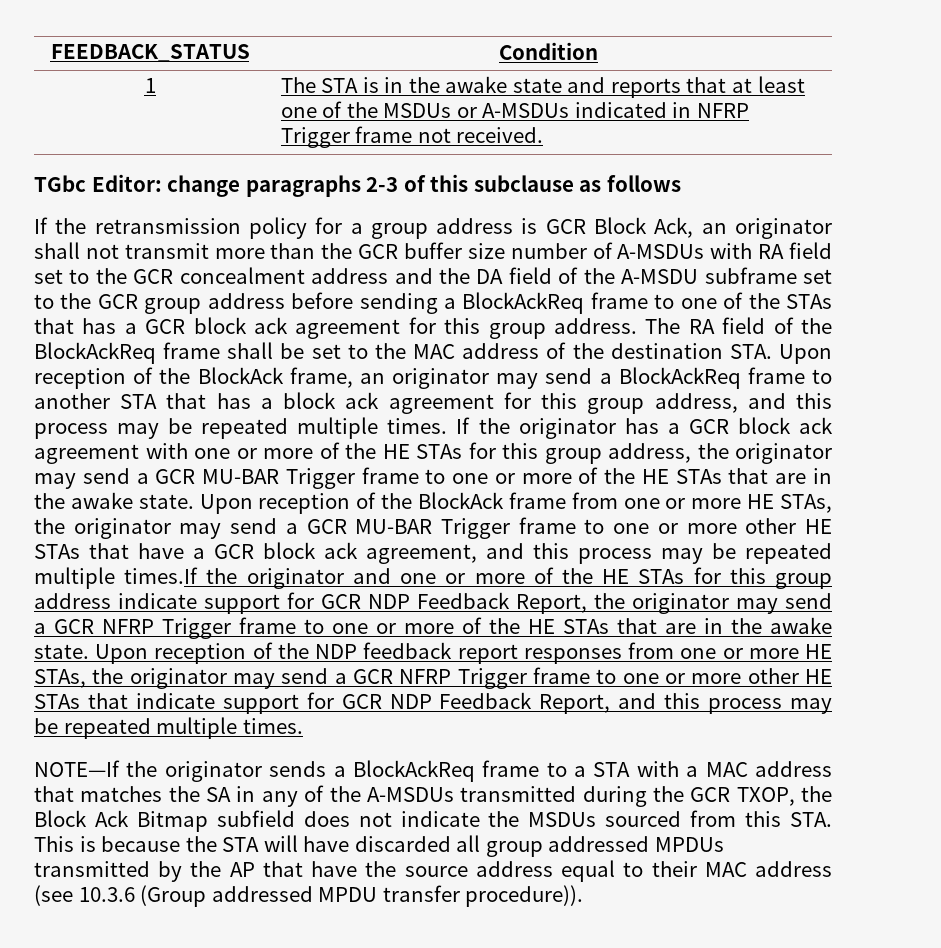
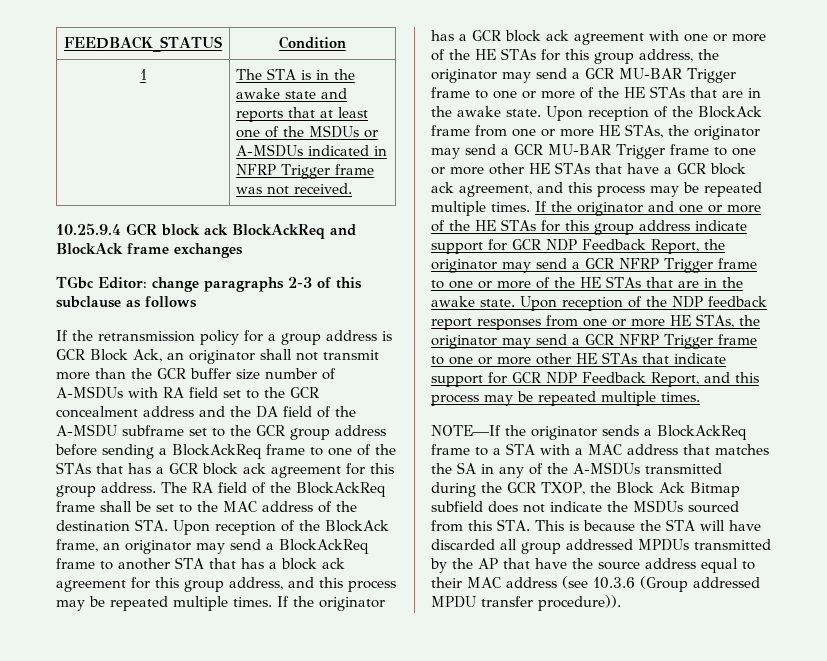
- 1 | The STA is in the awake state and reports that at least one of the MSDUs or A-MSDUs indicated in NFRP Trigger frame not received.
+ 1 | The STA is in the awake state and reports that at least one of the MSDUs or A-MSDUs indicated in NFRP Trigger frame was not received.
+ 10.25.9.4 GCR block ack BlockAckReq and BlockAck frame exchanges
- Upon reception of the BlockAck frame from one or more HE STAs, the originator may send a GCR MU-BAR Trigger frame to one or more other HE STAs that have a GCR block ack agreement, and this process may be repeated multiple times.If the originator and one or more of the HE STAs for this group address indicate support for GCR NDP Feedback Report, the originator may send a GCR NFRP Trigger frame to one or more of the HE STAs that are in the awake state.
+ Upon reception of the BlockAck frame from one or more HE STAs, the originator may send a GCR MU-BAR Trigger frame to one or more other HE STAs that have a GCR block ack agreement, and this process may be repeated multiple times. If the originator and one or more of the HE STAs for this group address indicate support for GCR NDP Feedback Report, the originator may send a GCR NFRP Trigger frame to one or more of the HE STAs that are in the awake state.

